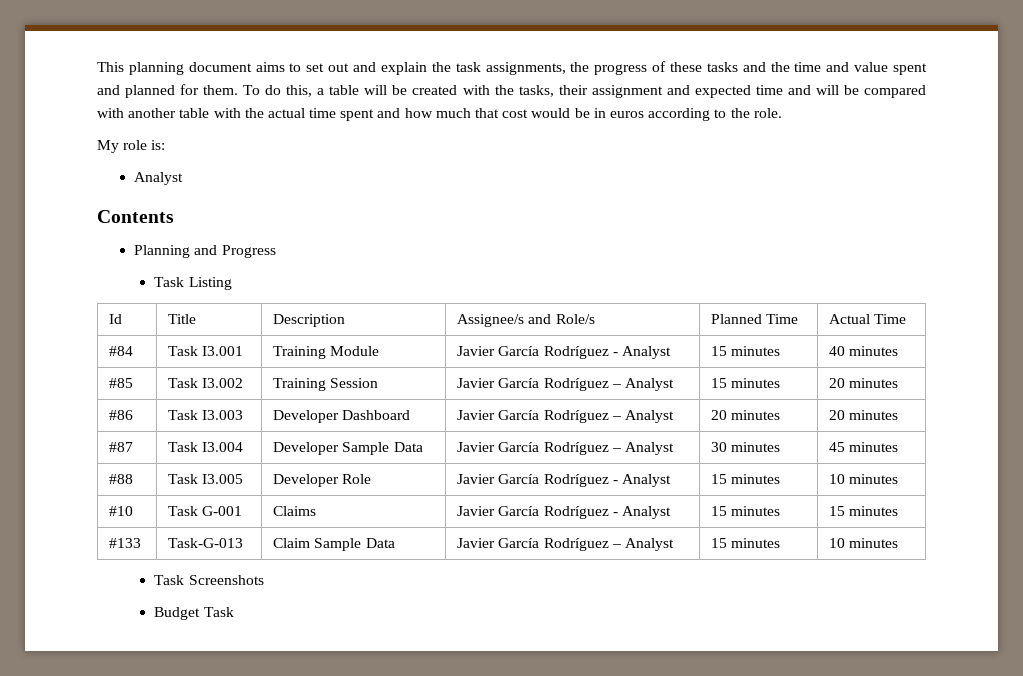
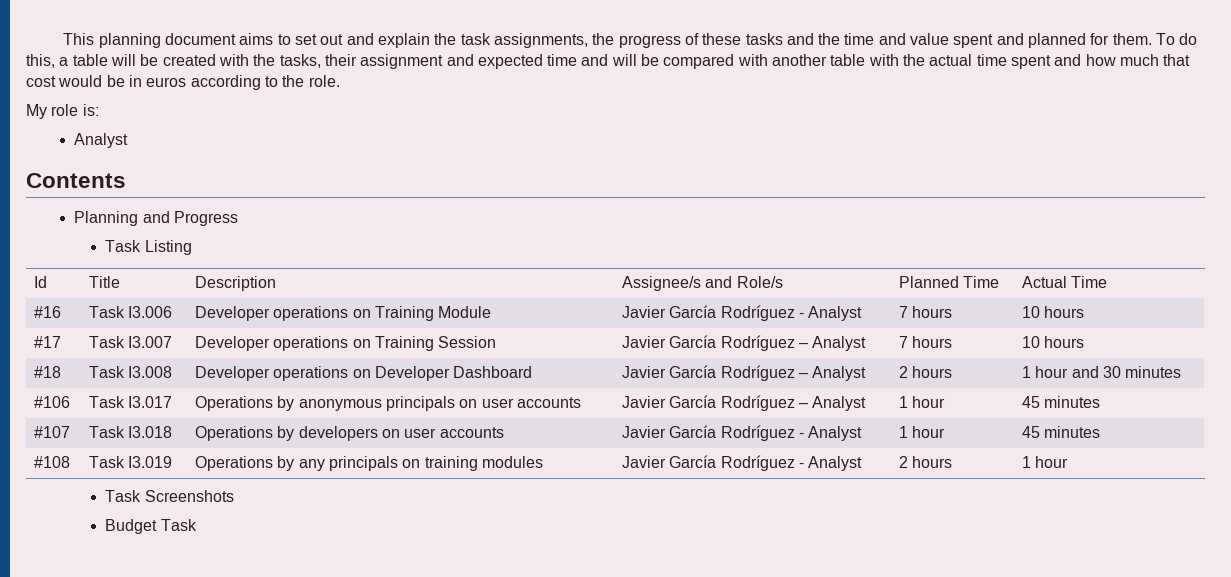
- #84 | Task I3.001 | Training Module | Javier García Rodríguez - Analyst | 15 minutes | 40 minutes
- #85 | Task I3.002 | Training Session | Javier García Rodríguez – Analyst | 15 minutes | 20 minutes
- #86 | Task I3.003 | Developer Dashboard | Javier García Rodríguez – Analyst | 20 minutes | 20 minutes
- #87 | Task I3.004 | Developer Sample Data | Javier García Rodríguez – Analyst | 30 minutes | 45 minutes
- #88 | Task I3.005 | Developer Role | Javier García Rodríguez - Analyst | 15 minutes | 10 minutes
- #10 | Task G-001 | Claims | Javier García Rodríguez - Analyst | 15 minutes | 15 minutes
- #133 | Task-G-013 | Claim Sample Data | Javier García Rodríguez – Analyst | 15 minutes | 10 minutes
+ #16 | Task I3.006 | Developer operations on Training Module | Javier García Rodríguez - Analyst | 7 hours | 10 hours
+ #17 | Task I3.007 | Developer operations on Training Session | Javier García Rodríguez – Analyst | 7 hours | 10 hours
+ #18 | Task I3.008 | Developer operations on Developer Dashboard | Javier García Rodríguez – Analyst | 2 hours | 1 hour and 30 minutes
+ #106 | Task I3.017 | Operations by anonymous principals on user accounts | Javier García Rodríguez – Analyst | 1 hour | 45 minutes
+ #107 | Task I3.018 | Operations by developers on user accounts | Javier García Rodríguez - Analyst | 1 hour | 45 minutes
+ #108 | Task I3.019 | Operations by any principals on training modules | Javier García Rodríguez - Analyst | 2 hours | 1 hour

